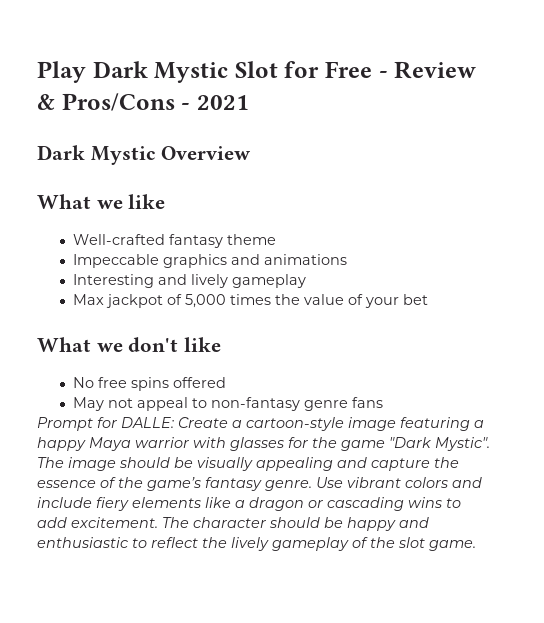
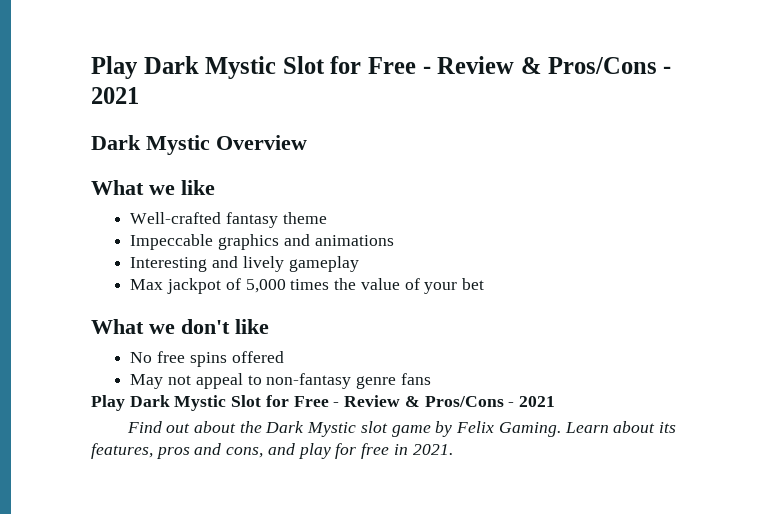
  May not appeal to non-fantasy genre fans
- Prompt for DALLE: Create a cartoon-style image featuring a happy Maya warrior with glasses for the game "Dark Mystic". The image should be visually appealing and capture the essence of the game’s fantasy genre. Use vibrant colors and include fiery elements like a dragon or cascading wins to add excitement. The character should be happy and enthusiastic to reflect the lively gameplay of the slot game.
+ Play Dark Mystic Slot for Free - Review & Pros/Cons - 2021
+ Find out about the Dark Mystic slot game by Felix Gaming. Learn about its features, pros and cons, and play for free in 2021.

